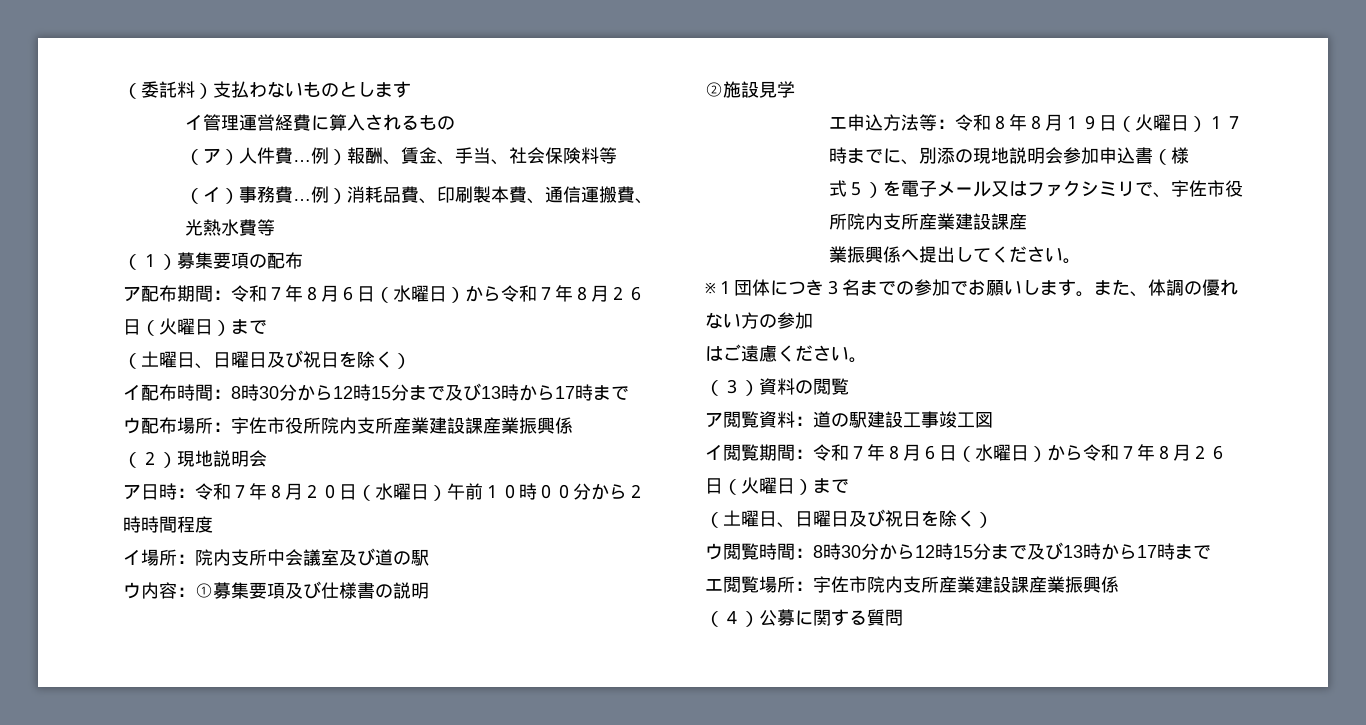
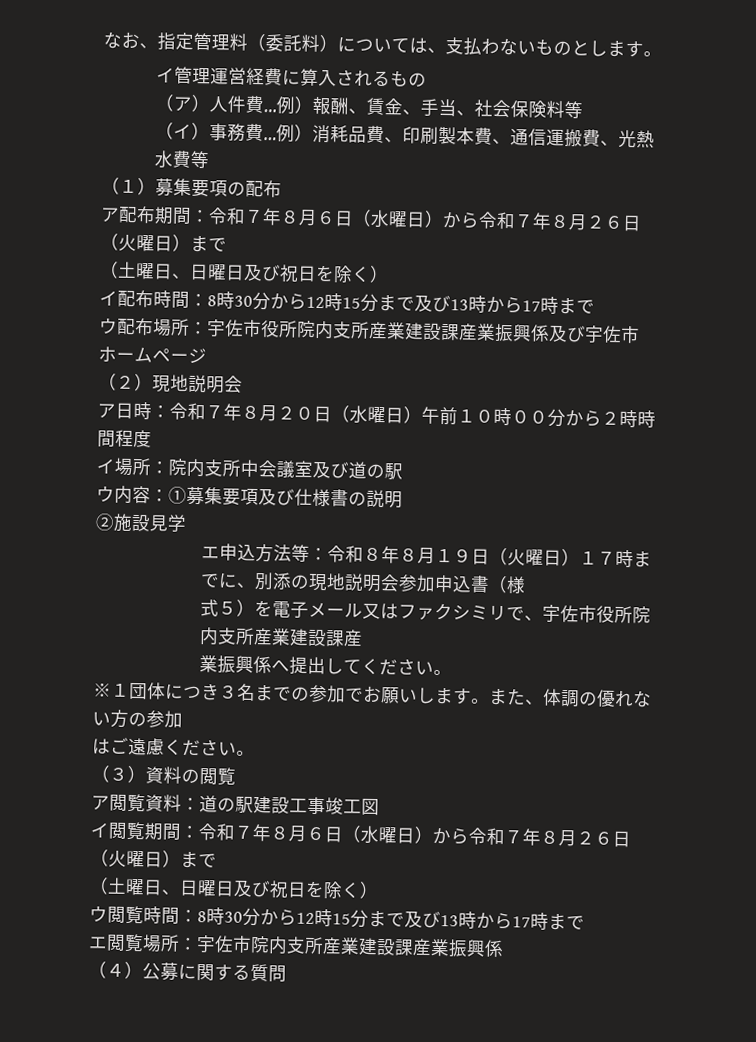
- （委託料）支払わないものとします
+ なお、指定管理料（委託料）については、支払わないものとします。
- ウ配布場所：宇佐市役所院内支所産業建設課産業振興係
+ ウ配布場所：宇佐市役所院内支所産業建設課産業振興係及び宇佐市ホームページ

